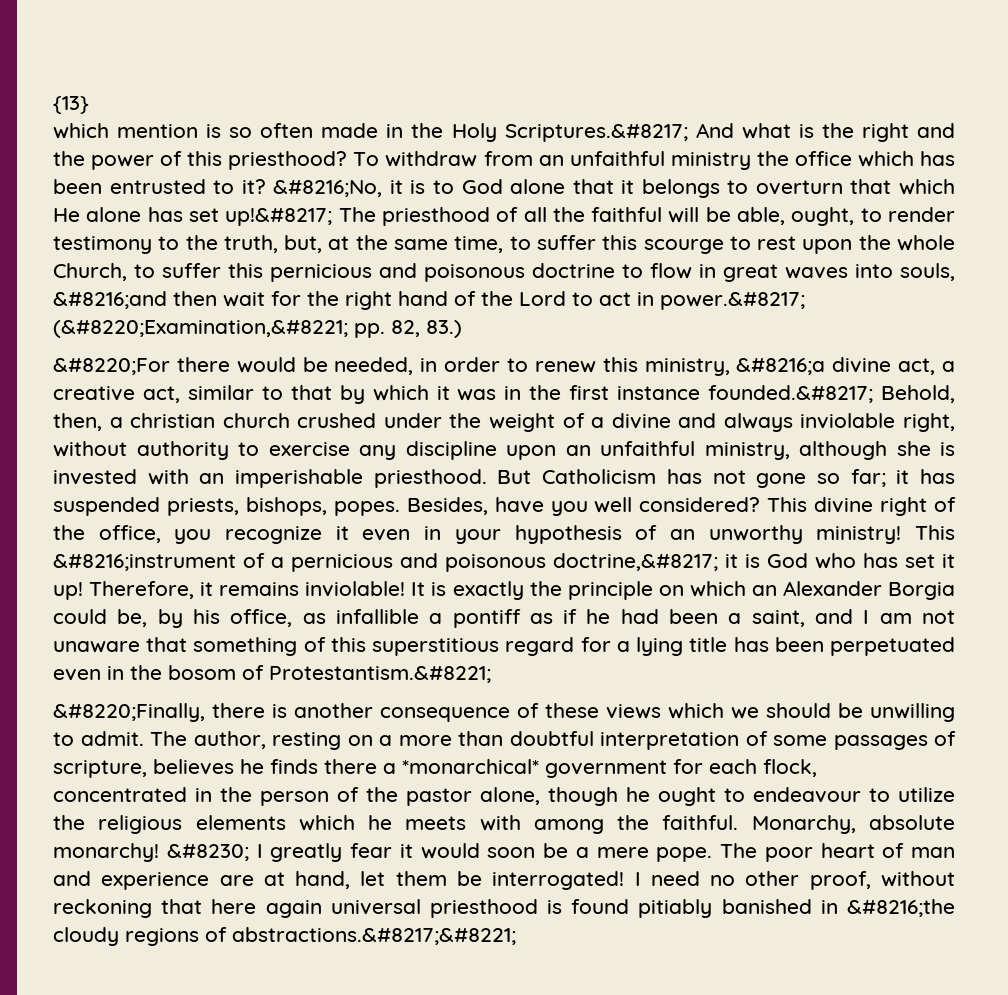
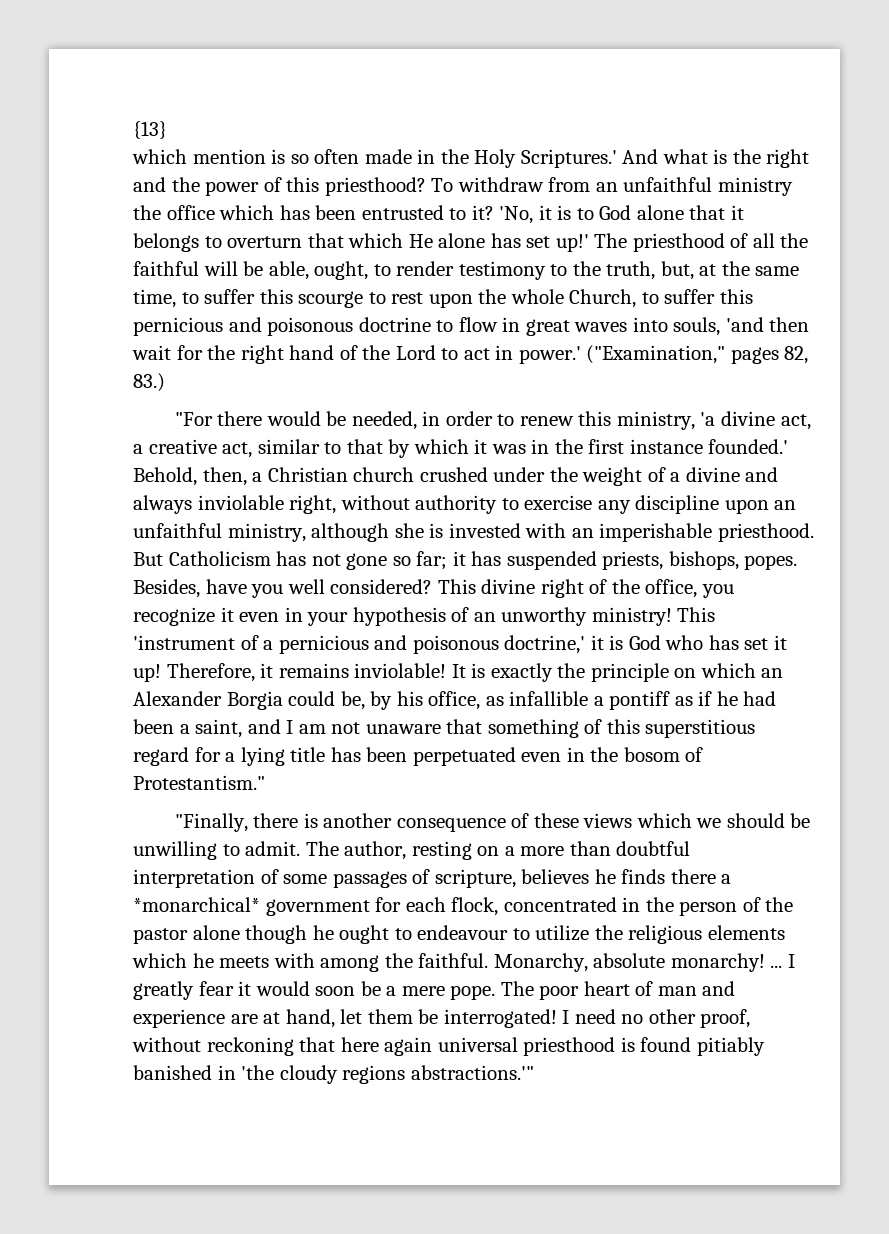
- which mention is so often made in the Holy Scriptures.&#8217; And what is the right and the power of this priesthood?
+ which mention is so often made in the Holy Scriptures.' And what is the right and the power of this priesthood?
- &#8216;No, it is to God alone that it belongs to overturn that which He alone has set up!&#8217;
+ 'No, it is to God alone that it belongs to overturn that which He alone has set up!'
- The priesthood of all the faithful will be able, ought, to render testimony to the truth, but, at the same time, to suffer this scourge to rest upon the whole Church, to suffer this pernicious and poisonous doctrine to flow in great waves into souls, &#8216;and then wait for the right hand of the Lord to act in power.&#8217; (&#8220;Examination,&#8221; pp. 82, 83.)
+ The priesthood of all the faithful will be able, ought, to render testimony to the truth, but, at the same time, to suffer this scourge to rest upon the whole Church, to suffer this pernicious and poisonous doctrine to flow in great waves into souls, 'and then wait for the right hand of the Lord to act in power.' ("Examination," pages 82, 83.)
- &#8220;For there would be needed, in order to renew this ministry, &#8216;a divine act, a creative act, similar to that by which it was in the first instance founded.&#8217; Behold, then, a christian church crushed under the weight of a divine and always inviolable right, without authority to exercise any discipline upon an unfaithful ministry, although she is invested with an imperishable priesthood.
+ "For there would be needed, in order to renew this ministry, 'a divine act, a creative act, similar to that by which it was in the first instance founded.' Behold, then, a Christian church crushed under the weight of a divine and always inviolable right, without authority to exercise any discipline upon an unfaithful ministry, although she is invested with an imperishable priesthood.
- This &#8216;instrument of a pernicious and poisonous doctrine,&#8217; it is God who has set it up!
+ This 'instrument of a pernicious and poisonous doctrine,' it is God who has set it up!
- It is exactly the principle on which an Alexander Borgia could be, by his office, as infallible a pontiff as if he had been a saint, and I am not unaware that something of this superstitious regard for a lying title has been perpetuated even in the bosom of Protestantism.&#8221;
- &#8220;Finally, there is another consequence of these views which we should be unwilling to admit.
+ It is exactly the principle on which an Alexander Borgia could be, by his office, as infallible a pontiff as if he had been a saint, and I am not unaware that something of this superstitious regard for a lying title has been perpetuated even in the bosom of Protestantism."
+ "Finally, there is another consequence of these views which we should be unwilling to admit.
- The author, resting on a more than doubtful interpretation of some passages of scripture, believes he finds there a *monarchical* government for each flock, concentrated in the person of the pastor alone, though he ought to endeavour to utilize the religious elements which he meets with among the faithful.
+ The author, resting on a more than doubtful interpretation of some passages of scripture, believes he finds there a *monarchical* government for each flock, concentrated in the person of the pastor alone though he ought to endeavour to utilize the religious elements which he meets with among the faithful.
- Monarchy, absolute monarchy! &#8230; I greatly fear it would soon be a mere pope.
+ Monarchy, absolute monarchy! ... I greatly fear it would soon be a mere pope.
- I need no other proof, without reckoning that here again universal priesthood is found pitiably banished in &#8216;the cloudy regions of abstractions.&#8217;&#8221;
+ I need no other proof, without reckoning that here again universal priesthood is found pitiably banished in 'the cloudy regions abstractions.'"

